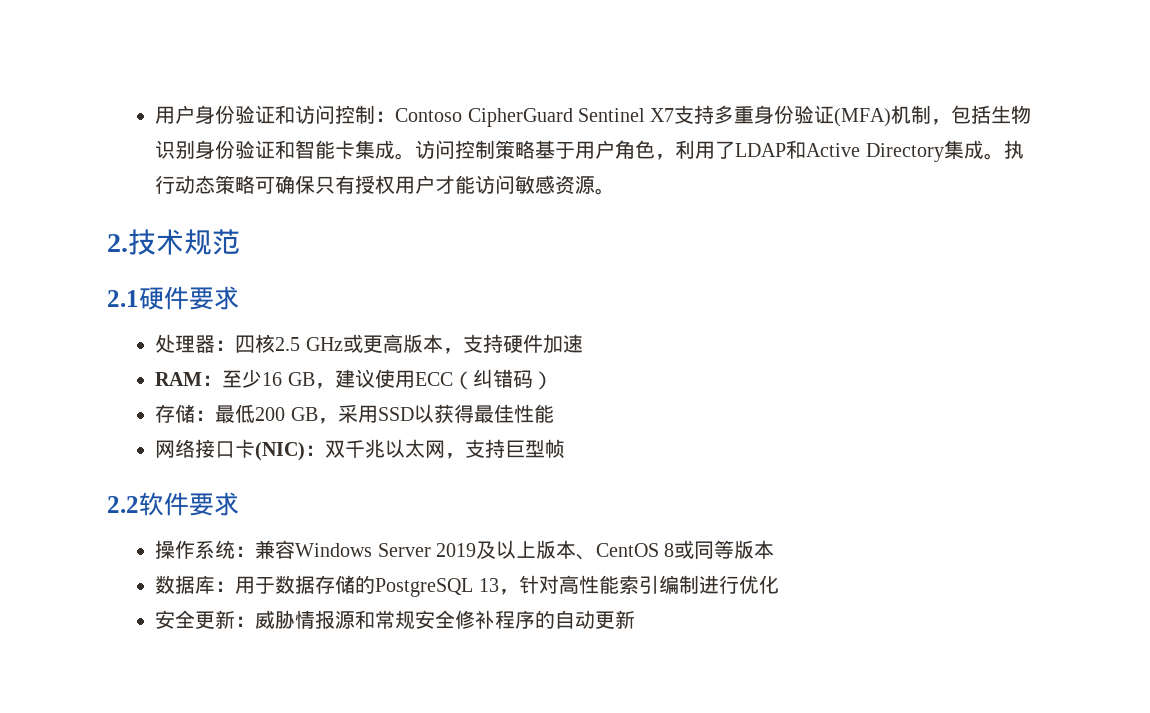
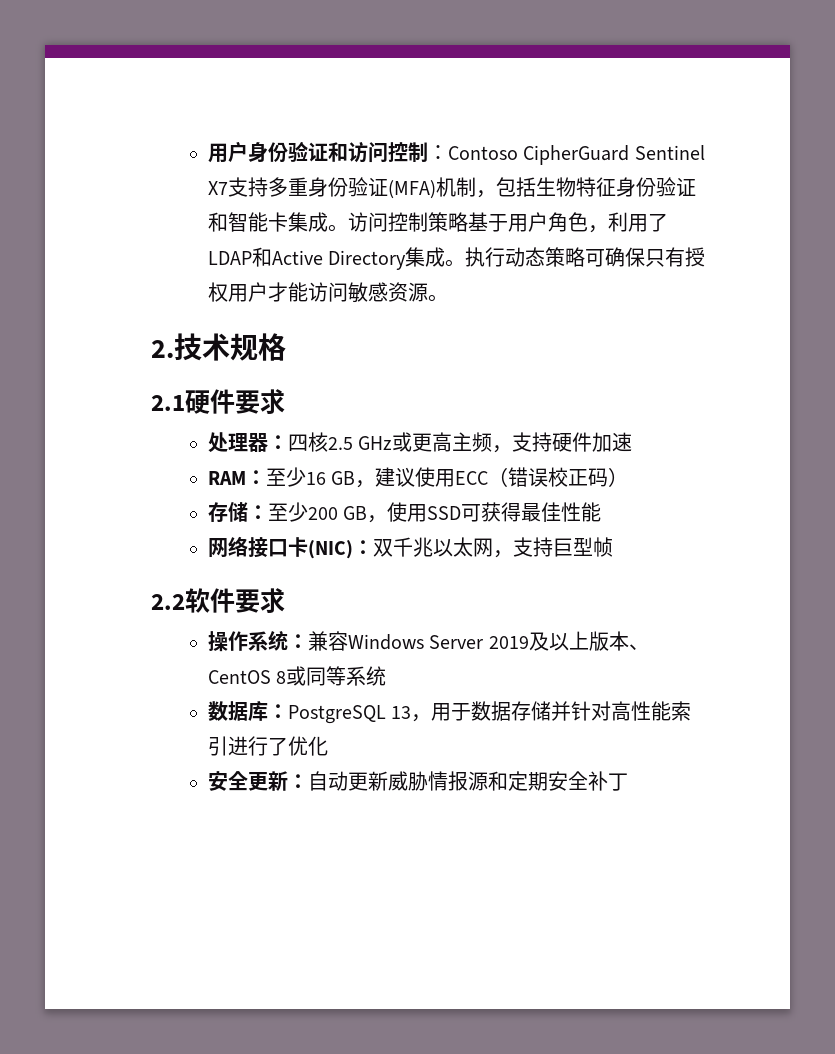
- 用户身份验证和访问控制：Contoso CipherGuard Sentinel X7支持多重身份验证(MFA)机制，包括生物识别身份验证和智能卡集成。
+ 用户身份验证和访问控制：Contoso CipherGuard Sentinel X7支持多重身份验证(MFA)机制，包括生物特征身份验证和智能卡集成。
- 2.技术规范
+ 2.技术规格
- 处理器：四核2.5 GHz或更高版本，支持硬件加速
+ 处理器：四核2.5 GHz或更高主频，支持硬件加速
- RAM：至少16 GB，建议使用ECC（纠错码）
+ RAM：至少16 GB，建议使用ECC（错误校正码）
- 存储：最低200 GB，采用SSD以获得最佳性能
+ 存储：至少200 GB，使用SSD可获得最佳性能
- 操作系统：兼容Windows Server 2019及以上版本、CentOS 8或同等版本
+ 操作系统：兼容Windows Server 2019及以上版本、CentOS 8或同等系统
- 数据库：用于数据存储的PostgreSQL 13，针对高性能索引编制进行优化
+ 数据库：PostgreSQL 13，用于数据存储并针对高性能索引进行了优化
- 安全更新：威胁情报源和常规安全修补程序的自动更新
+ 安全更新：自动更新威胁情报源和定期安全补丁

